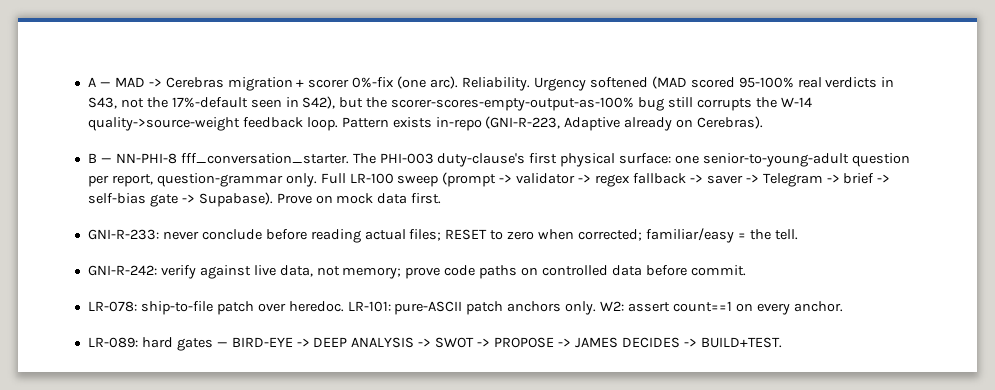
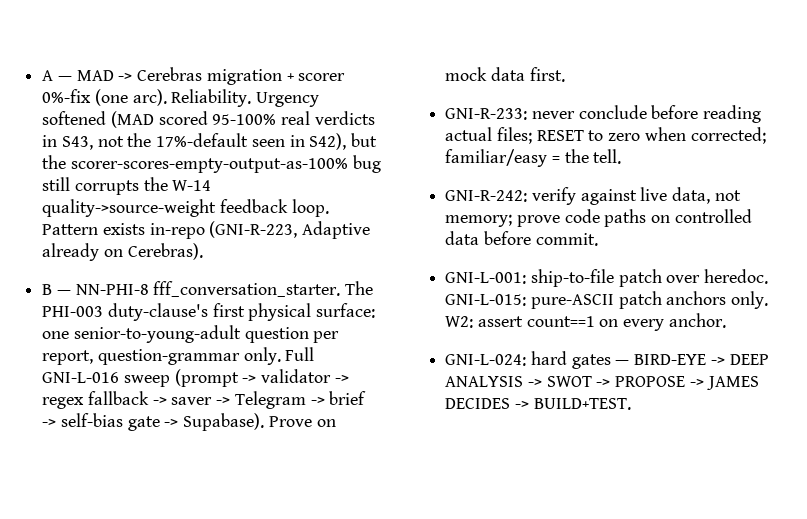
- Full LR-100 sweep (prompt -> validator -> regex fallback -> saver -> Telegram -> brief -> self-bias gate -> Supabase).
+ Full GNI-L-016 sweep (prompt -> validator -> regex fallback -> saver -> Telegram -> brief -> self-bias gate -> Supabase).
- LR-078: ship-to-file patch over heredoc.
+ GNI-L-001: ship-to-file patch over heredoc.
- LR-101: pure-ASCII patch anchors only.
+ GNI-L-015: pure-ASCII patch anchors only.
- LR-089: hard gates — BIRD-EYE -> DEEP ANALYSIS -> SWOT -> PROPOSE -> JAMES DECIDES -> BUILD+TEST.
+ GNI-L-024: hard gates — BIRD-EYE -> DEEP ANALYSIS -> SWOT -> PROPOSE -> JAMES DECIDES -> BUILD+TEST.

